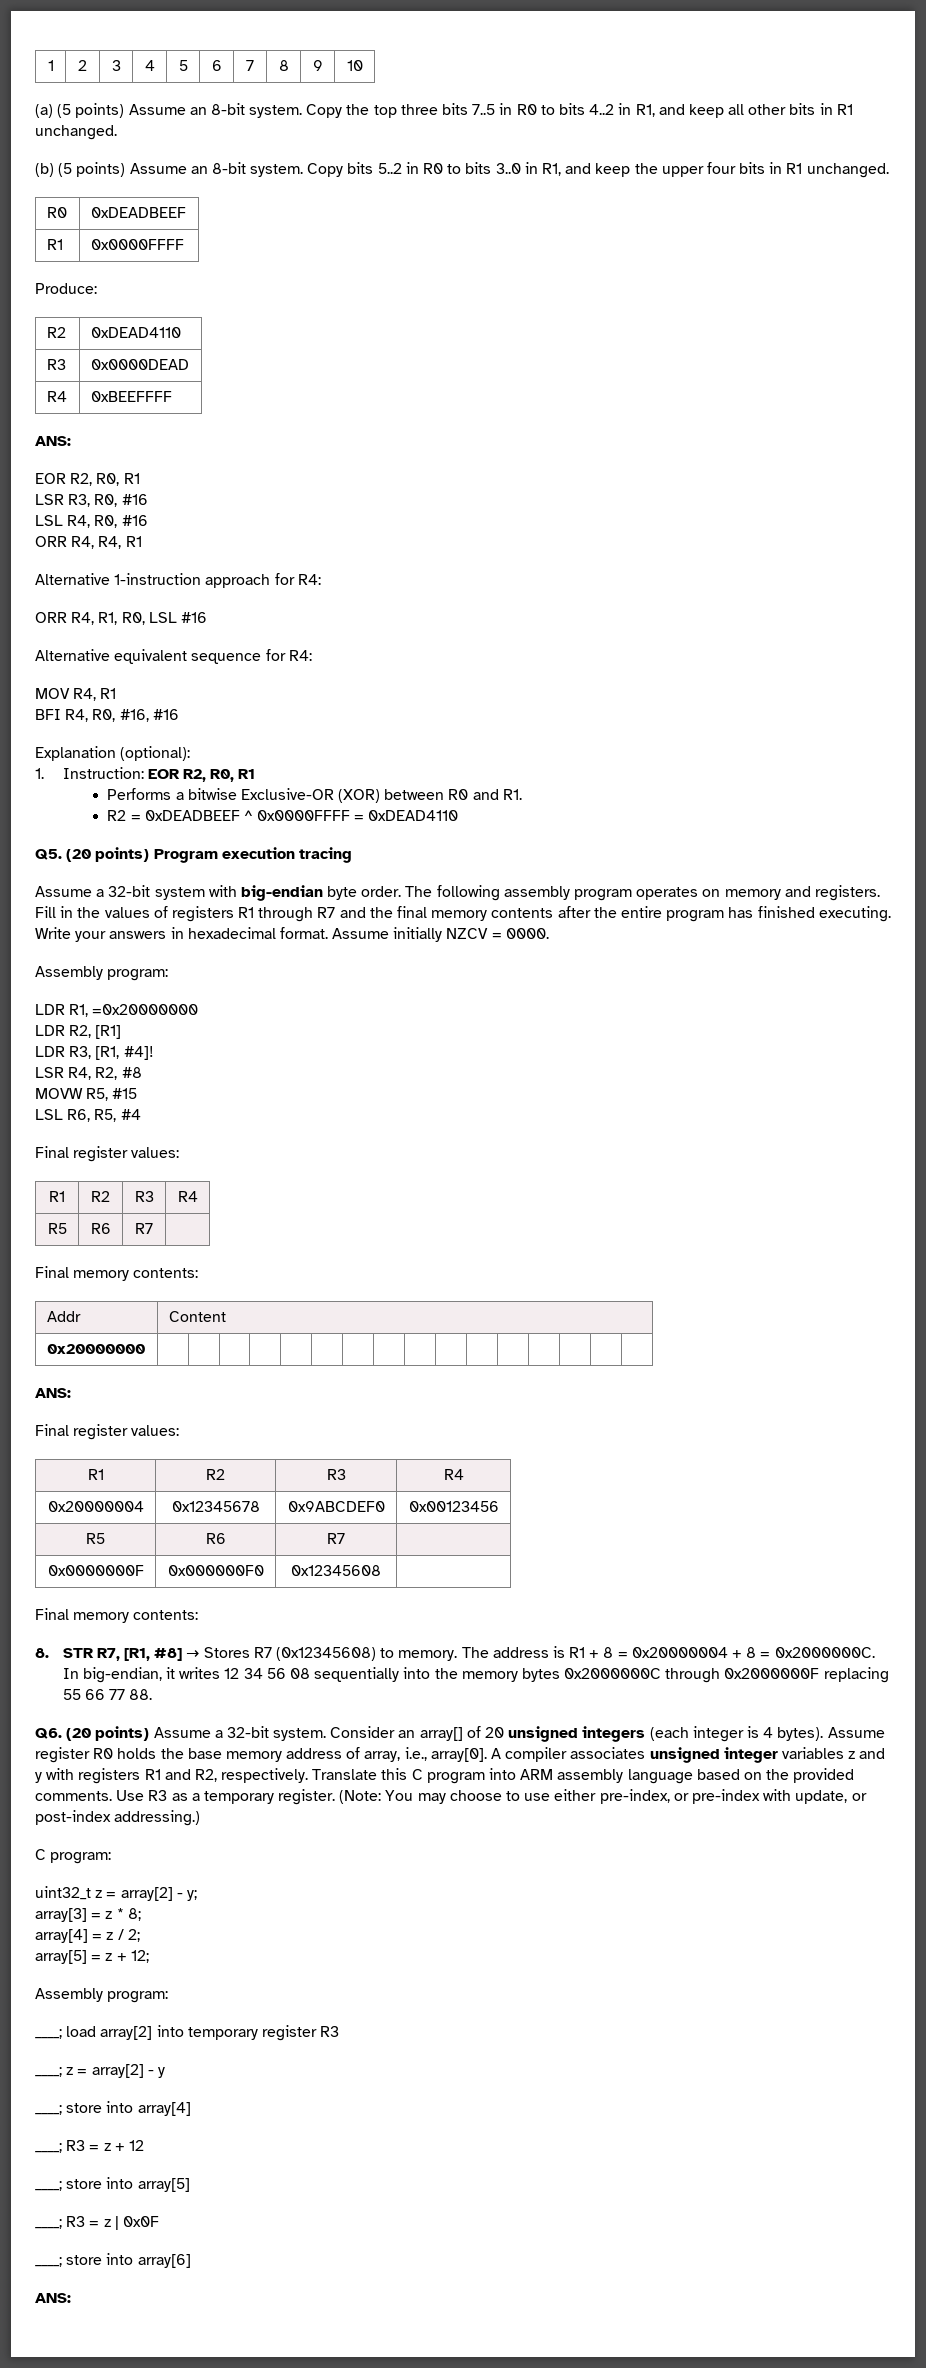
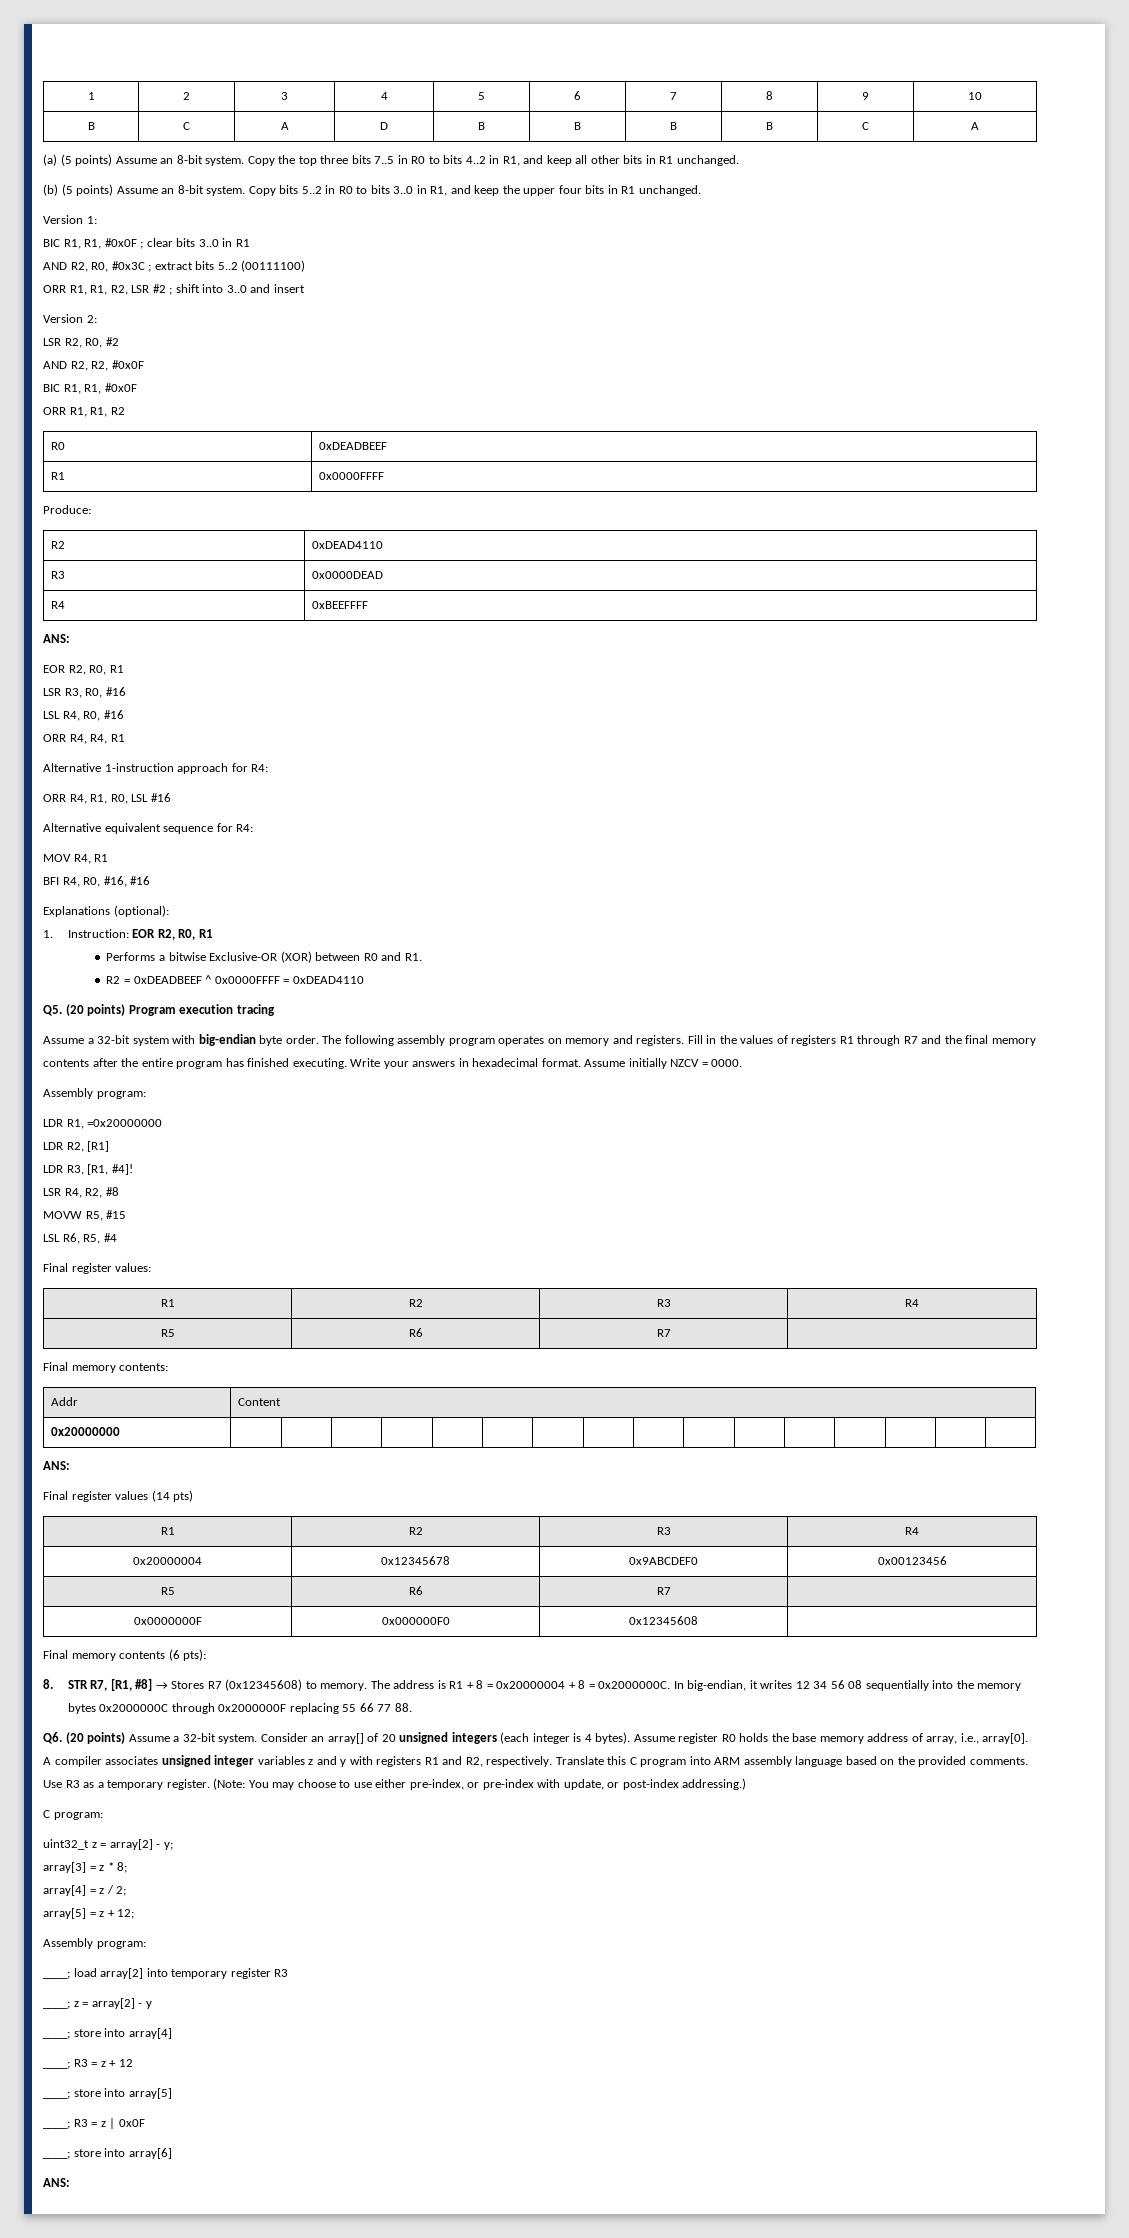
+ B | C | A | D | B | B | B | B | C | A
+ Version 1:
+ BIC R1, R1, #0x0F ; clear bits 3..0 in R1
+ AND R2, R0, #0x3C ; extract bits 5..2 (00111100)
+ ORR R1, R1, R2, LSR #2 ; shift into 3..0 and insert
+ Version 2:
+ LSR R2, R0, #2
+ AND R2, R2, #0x0F
+ BIC R1, R1, #0x0F
+ ORR R1, R1, R2
- Explanation (optional):
+ Explanations (optional):
  0x20000000 | | | | | | | | | | | | | | | |
  ANS:
- Final register values:
+ Final register values (14 pts)
  0x0000000F | 0x000000F0 | 0x12345608 |
- Final memory contents:
+ Final memory contents (6 pts):

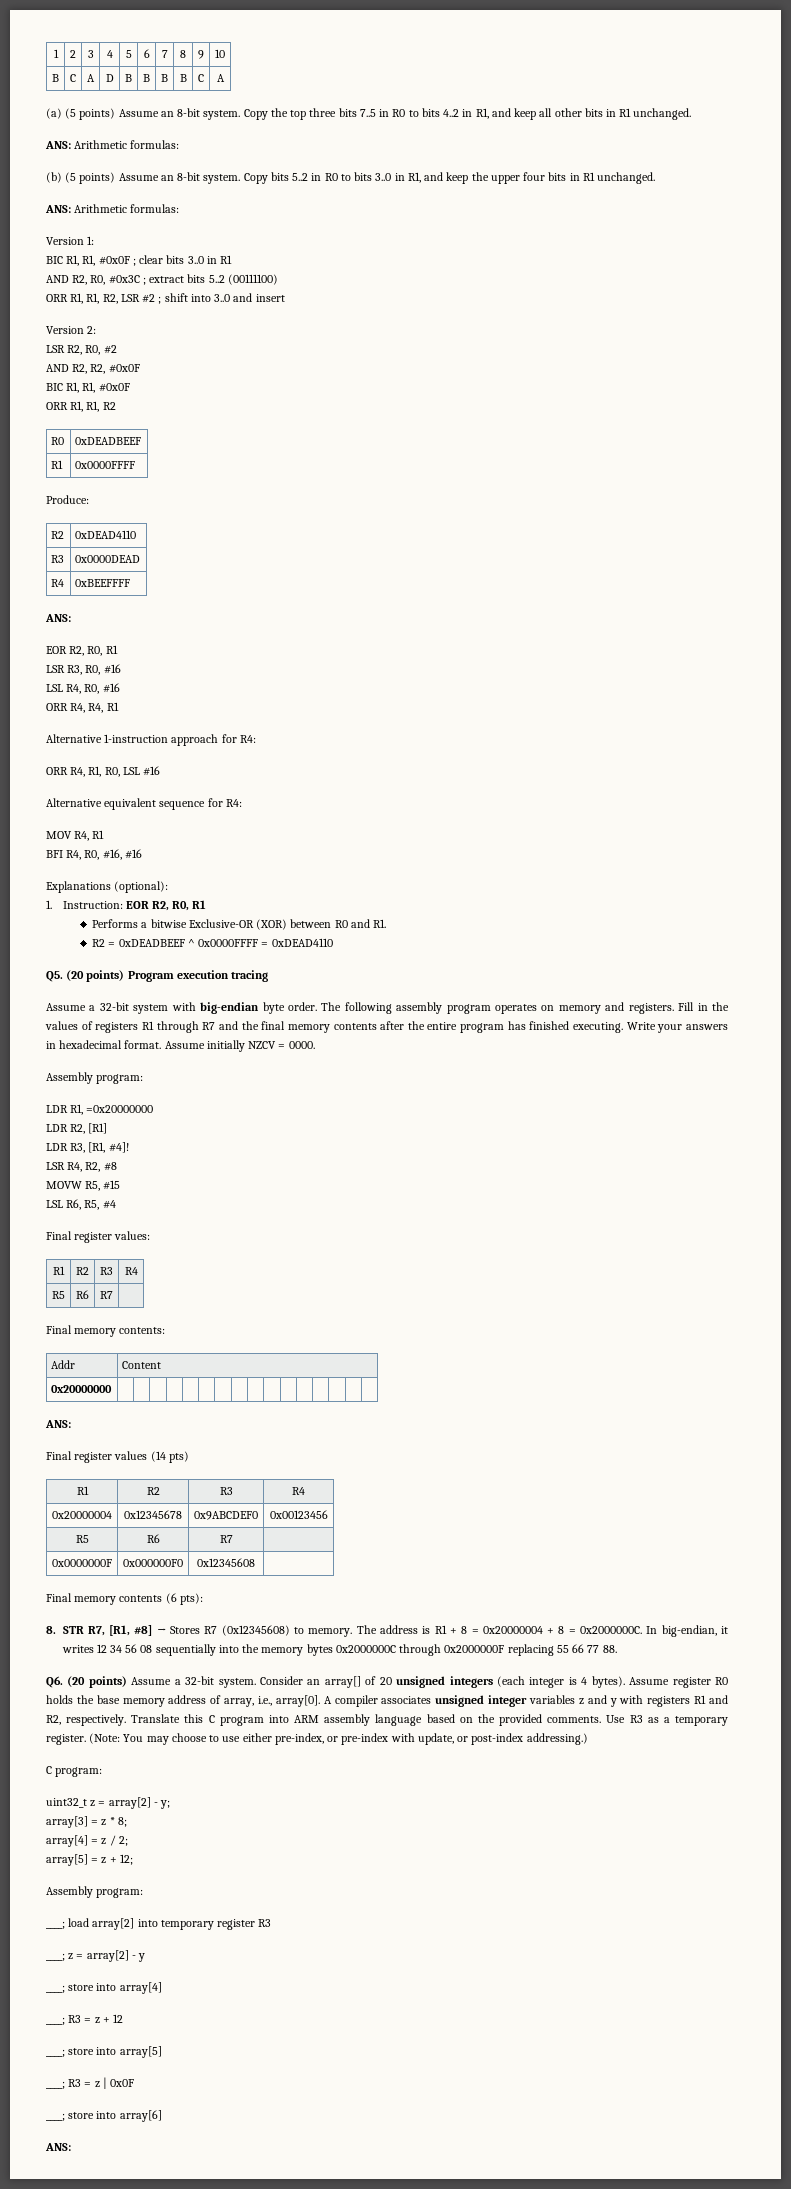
  Copy the top three bits 7..5 in R0 to bits 4..2 in R1, and keep all other bits in R1 unchanged.
+ ANS: Arithmetic formulas:
  Copy bits 5..2 in R0 to bits 3..0 in R1, and keep the upper four bits in R1 unchanged.
+ ANS: Arithmetic formulas:

